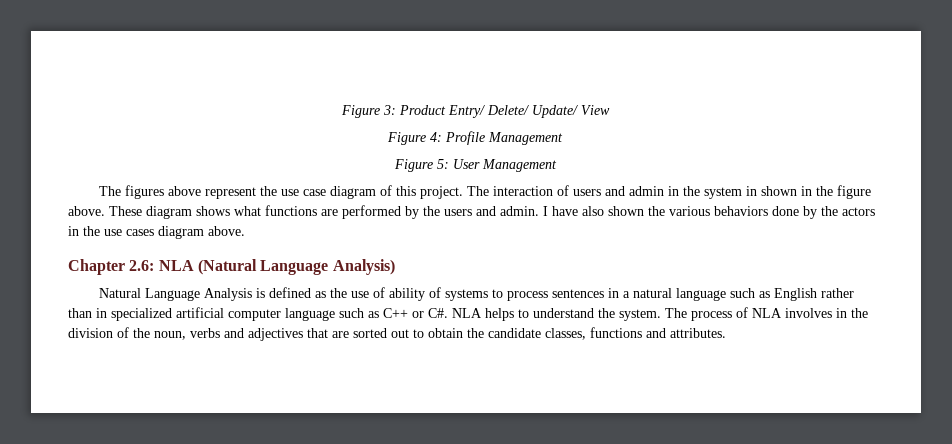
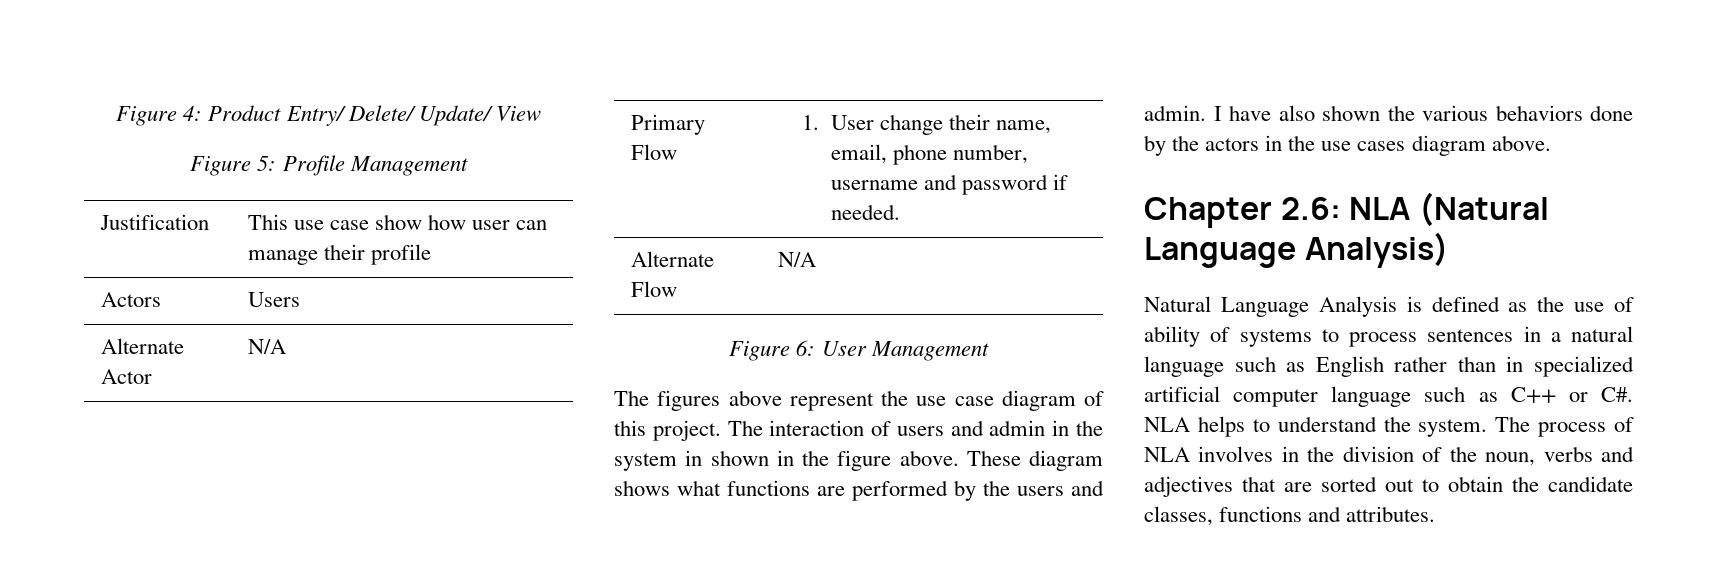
- Figure 3: Product Entry/ Delete/ Update/ View
+ Figure 4: Product Entry/ Delete/ Update/ View
- Figure 4: Profile Management
+ Figure 5: Profile Management
- Figure 5: User Management
+ Justification | This use case show how user can manage their profile
+ Actors | Users
+ Alternate Actor | N/A
+ Primary Flow | 1. User change their name, email, phone number, username and password if needed.
+ Alternate Flow | N/A
+ Figure 6: User Management

